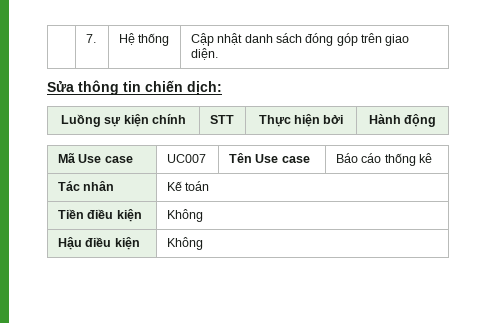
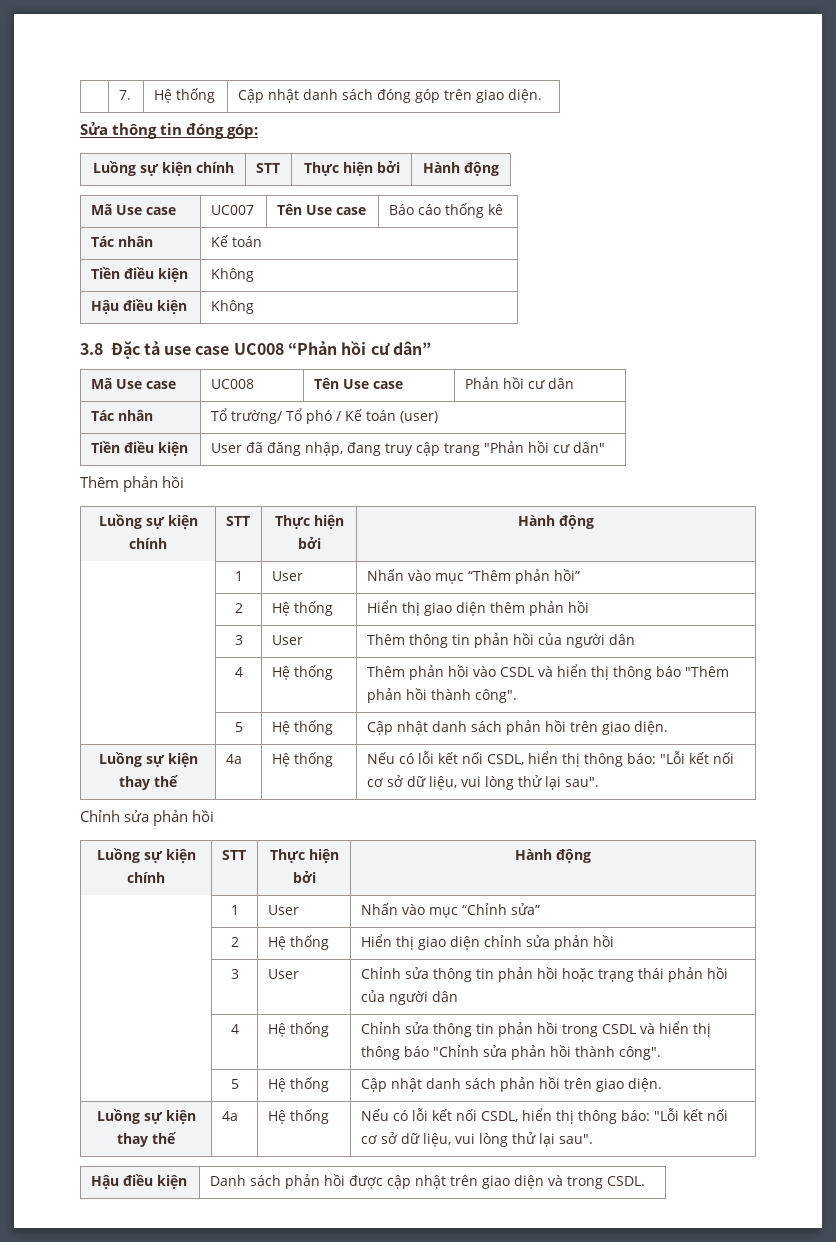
- Sửa thông tin chiến dịch:
+ Sửa thông tin đóng góp:
+ 3.8 Đặc tả use case UC008 “Phản hồi cư dân”
+ Mã Use case | UC008 | Tên Use case | Phản hồi cư dân
+ Tác nhân | Tổ trường/ Tổ phó / Kế toán (user)
+ Tiền điều kiện | User đã đăng nhập, đang truy cập trang "Phản hồi cư dân"
+ Thêm phản hồi
+ Luồng sự kiện chính | STT | Thực hiện bởi | Hành động
+ | 1 | User | Nhấn vào mục “Thêm phản hồi”
+ | 2 | Hệ thống | Hiển thị giao diện thêm phản hồi
+ | 3 | User | Thêm thông tin phản hồi của người dân
+ | 4 | Hệ thống | Thêm phản hồi vào CSDL và hiển thị thông báo "Thêm phản hồi thành công".
+ | 5 | Hệ thống | Cập nhật danh sách phản hồi trên giao diện.
+ Luồng sự kiện thay thế | 4a | Hệ thống | Nếu có lỗi kết nối CSDL, hiển thị thông báo: "Lỗi kết nối cơ sở dữ liệu, vui lòng thử lại sau".
+ Chỉnh sửa phản hồi
+ Luồng sự kiện chính | STT | Thực hiện bởi | Hành động
+ | 1 | User | Nhấn vào mục “Chỉnh sửa”
+ | 2 | Hệ thống | Hiển thị giao diện chỉnh sửa phản hồi
+ | 3 | User | Chỉnh sửa thông tin phản hồi hoặc trạng thái phản hồi của người dân
+ | 4 | Hệ thống | Chỉnh sửa thông tin phản hồi trong CSDL và hiển thị thông báo "Chỉnh sửa phản hồi thành công".
+ | 5 | Hệ thống | Cập nhật danh sách phản hồi trên giao diện.
+ Luồng sự kiện thay thế | 4a | Hệ thống | Nếu có lỗi kết nối CSDL, hiển thị thông báo: "Lỗi kết nối cơ sở dữ liệu, vui lòng thử lại sau".
+ Hậu điều kiện | Danh sách phản hồi được cập nhật trên giao diện và trong CSDL.

